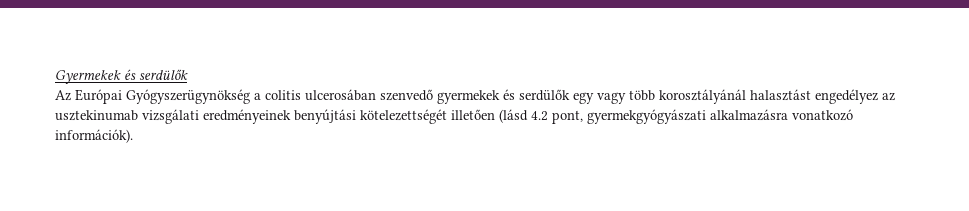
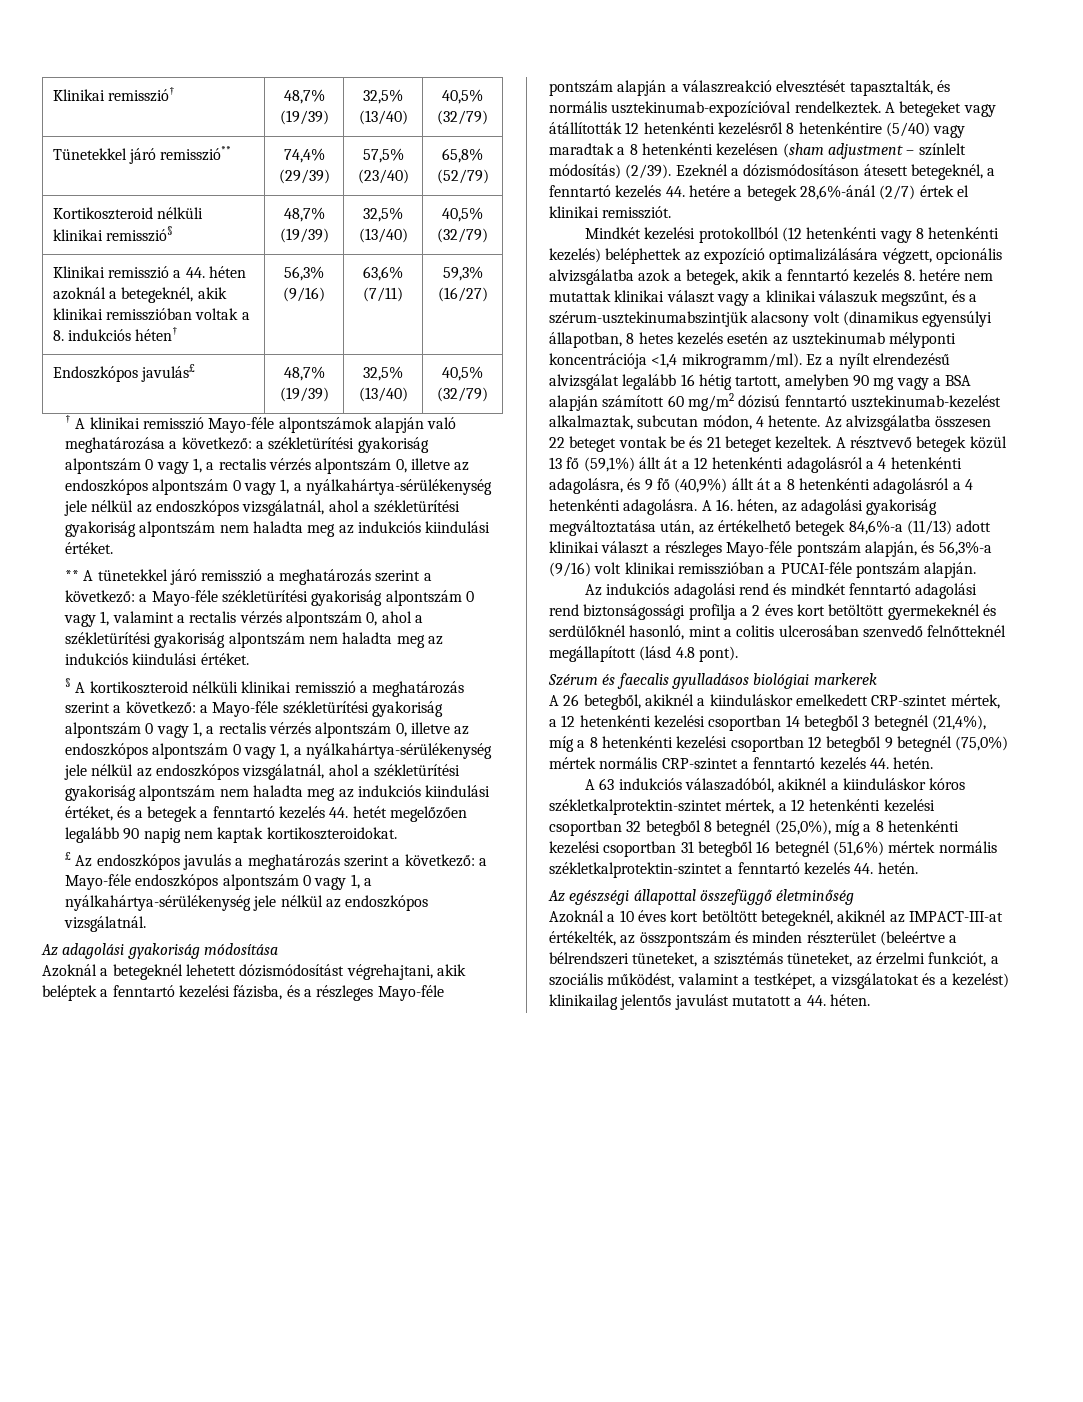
- Gyermekek és serdülők
- Az Európai Gyógyszerügynökség a colitis ulcerosában szenvedő gyermekek és serdülők egy vagy több korosztályánál halasztást engedélyez az usztekinumab vizsgálati eredményeinek benyújtási kötelezettségét illetően (lásd 4.2 pont, gyermekgyógyászati alkalmazásra vonatkozó információk).
+ Klinikai remisszió† | 48,7% (19/39) | 32,5% (13/40) | 40,5% (32/79)
+ Tünetekkel járó remisszió** | 74,4% (29/39) | 57,5% (23/40) | 65,8% (52/79)
+ Kortikoszteroid nélküli klinikai remisszió§ | 48,7% (19/39) | 32,5% (13/40) | 40,5% (32/79)
+ Klinikai remisszió a 44. héten azoknál a betegeknél, akik klinikai remisszióban voltak a 8. indukciós héten† | 56,3% (9/16) | 63,6% (7/11) | 59,3% (16/27)
+ Endoszkópos javulás£ | 48,7% (19/39) | 32,5% (13/40) | 40,5% (32/79)
+ † A klinikai remisszió Mayo-féle alpontszámok alapján való meghatározása a következő: a székletürítési gyakoriság alpontszám 0 vagy 1, a rectalis vérzés alpontszám 0, illetve az endoszkópos alpontszám 0 vagy 1, a nyálkahártya-sérülékenység jele nélkül az endoszkópos vizsgálatnál, ahol a székletürítési gyakoriság alpontszám nem haladta meg az indukciós kiindulási értéket.
+ ** A tünetekkel járó remisszió a meghatározás szerint a következő: a Mayo-féle székletürítési gyakoriság alpontszám 0 vagy 1, valamint a rectalis vérzés alpontszám 0, ahol a székletürítési gyakoriság alpontszám nem haladta meg az indukciós kiindulási értéket.
+ § A kortikoszteroid nélküli klinikai remisszió a meghatározás szerint a következő: a Mayo-féle székletürítési gyakoriság alpontszám 0 vagy 1, a rectalis vérzés alpontszám 0, illetve az endoszkópos alpontszám 0 vagy 1, a nyálkahártya-sérülékenység jele nélkül az endoszkópos vizsgálatnál, ahol a székletürítési gyakoriság alpontszám nem haladta meg az indukciós kiindulási értéket, és a betegek a fenntartó kezelés 44. hetét megelőzően legalább 90 napig nem kaptak kortikoszteroidokat.
+ £ Az endoszkópos javulás a meghatározás szerint a következő: a Mayo-féle endoszkópos alpontszám 0 vagy 1, a nyálkahártya-sérülékenység jele nélkül az endoszkópos vizsgálatnál.
+ Az adagolási gyakoriság módosítása
+ Azoknál a betegeknél lehetett dózismódosítást végrehajtani, akik beléptek a fenntartó kezelési fázisba, és a részleges Mayo-féle pontszám alapján a válaszreakció elvesztését tapasztalták, és normális usztekinumab-expozícióval rendelkeztek. A betegeket vagy átállították 12 hetenkénti kezelésről 8 hetenkéntire (5/40) vagy maradtak a 8 hetenkénti kezelésen (sham adjustment – színlelt módosítás) (2/39). Ezeknél a dózismódosításon átesett betegeknél, a fenntartó kezelés 44. hetére a betegek 28,6%-ánál (2/7) értek el klinikai remissziót.
+ Mindkét kezelési protokollból (12 hetenkénti vagy 8 hetenkénti kezelés) beléphettek az expozíció optimalizálására végzett, opcionális alvizsgálatba azok a betegek, akik a fenntartó kezelés 8. hetére nem mutattak klinikai választ vagy a klinikai válaszuk megszűnt, és a szérum-usztekinumabszintjük alacsony volt (dinamikus egyensúlyi állapotban, 8 hetes kezelés esetén az usztekinumab mélyponti koncentrációja <1,4 mikrogramm/ml). Ez a nyílt elrendezésű alvizsgálat legalább 16 hétig tartott, amelyben 90 mg vagy a BSA alapján számított 60 mg/m2 dózisú fenntartó usztekinumab-kezelést alkalmaztak, subcutan módon, 4 hetente. Az alvizsgálatba összesen 22 beteget vontak be és 21 beteget kezeltek. A résztvevő betegek közül 13 fő (59,1%) állt át a 12 hetenkénti adagolásról a 4 hetenkénti adagolásra, és 9 fő (40,9%) állt át a 8 hetenkénti adagolásról a 4 hetenkénti adagolásra. A 16. héten, az adagolási gyakoriság megváltoztatása után, az értékelhető betegek 84,6%-a (11/13) adott klinikai választ a részleges Mayo-féle pontszám alapján, és 56,3%-a (9/16) volt klinikai remisszióban a PUCAI-féle pontszám alapján.
+ Az indukciós adagolási rend és mindkét fenntartó adagolási rend biztonságossági profilja a 2 éves kort betöltött gyermekeknél és serdülőknél hasonló, mint a colitis ulcerosában szenvedő felnőtteknél megállapított (lásd 4.8 pont).
+ Szérum és faecalis gyulladásos biológiai markerek
+ A 26 betegből, akiknél a kiinduláskor emelkedett CRP-szintet mértek, a 12 hetenkénti kezelési csoportban 14 betegből 3 betegnél (21,4%), míg a 8 hetenkénti kezelési csoportban 12 betegből 9 betegnél (75,0%) mértek normális CRP-szintet a fenntartó kezelés 44. hetén.
+ A 63 indukciós válaszadóból, akiknél a kiinduláskor kóros székletkalprotektin-szintet mértek, a 12 hetenkénti kezelési csoportban 32 betegből 8 betegnél (25,0%), míg a 8 hetenkénti kezelési csoportban 31 betegből 16 betegnél (51,6%) mértek normális székletkalprotektin-szintet a fenntartó kezelés 44. hetén.
+ Az egészségi állapottal összefüggő életminőség
+ Azoknál a 10 éves kort betöltött betegeknél, akiknél az IMPACT-III-at értékelték, az összpontszám és minden részterület (beleértve a bélrendszeri tüneteket, a szisztémás tüneteket, az érzelmi funkciót, a szociális működést, valamint a testképet, a vizsgálatokat és a kezelést) klinikailag jelentős javulást mutatott a 44. héten.

